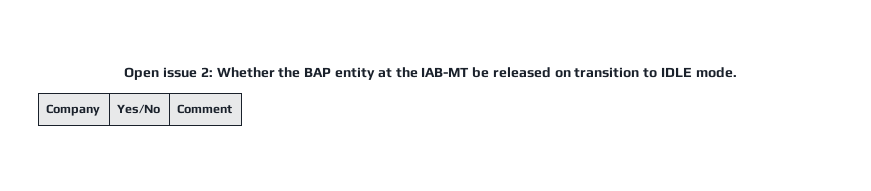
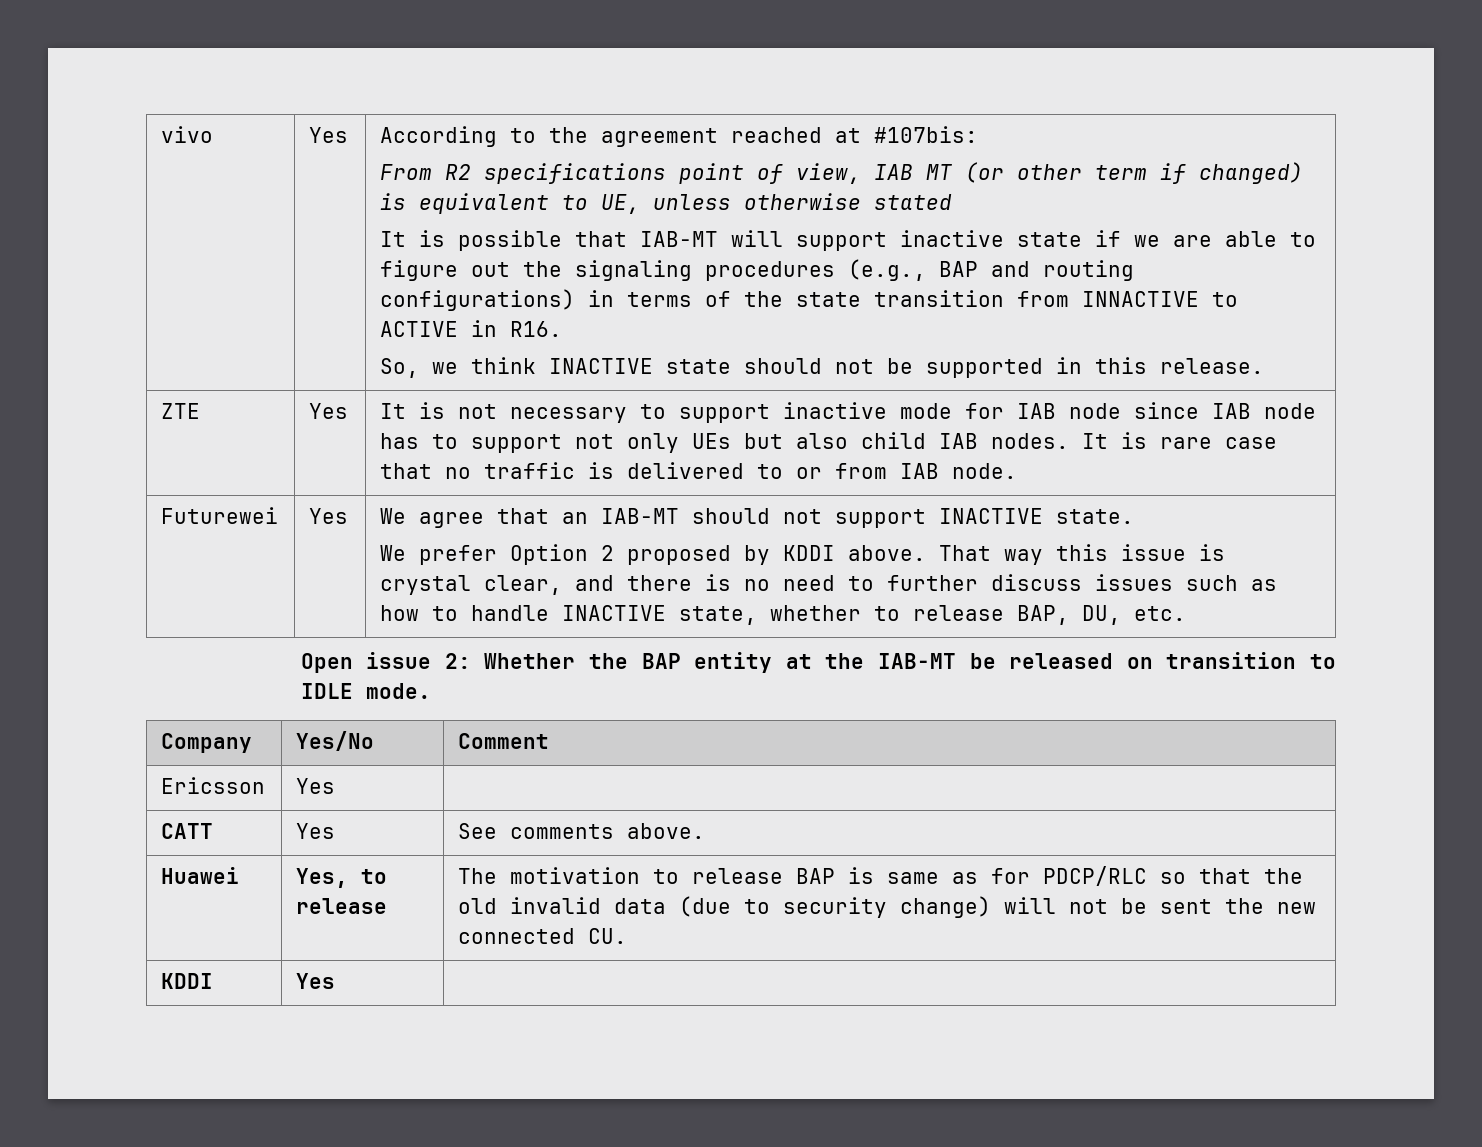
+ vivo | Yes | According to the agreement reached at #107bis:
+ From R2 specifications point of view, IAB MT (or other term if changed) is equivalent to UE, unless otherwise stated
+ It is possible that IAB-MT will support inactive state if we are able to figure out the signaling procedures (e.g., BAP and routing configurations) in terms of the state transition from INNACTIVE to ACTIVE in R16.
+ So, we think INACTIVE state should not be supported in this release.
+ ZTE | Yes | It is not necessary to support inactive mode for IAB node since IAB node has to support not only UEs but also child IAB nodes. It is rare case that no traffic is delivered to or from IAB node.
+ Futurewei | Yes | We agree that an IAB-MT should not support INACTIVE state.
+ We prefer Option 2 proposed by KDDI above. That way this issue is crystal clear, and there is no need to further discuss issues such as how to handle INACTIVE state, whether to release BAP, DU, etc.
+ Ericsson | Yes |
+ CATT | Yes | See comments above.
+ Huawei | Yes, to release | The motivation to release BAP is same as for PDCP/RLC so that the old invalid data (due to security change) will not be sent the new connected CU.
+ KDDI | Yes |

